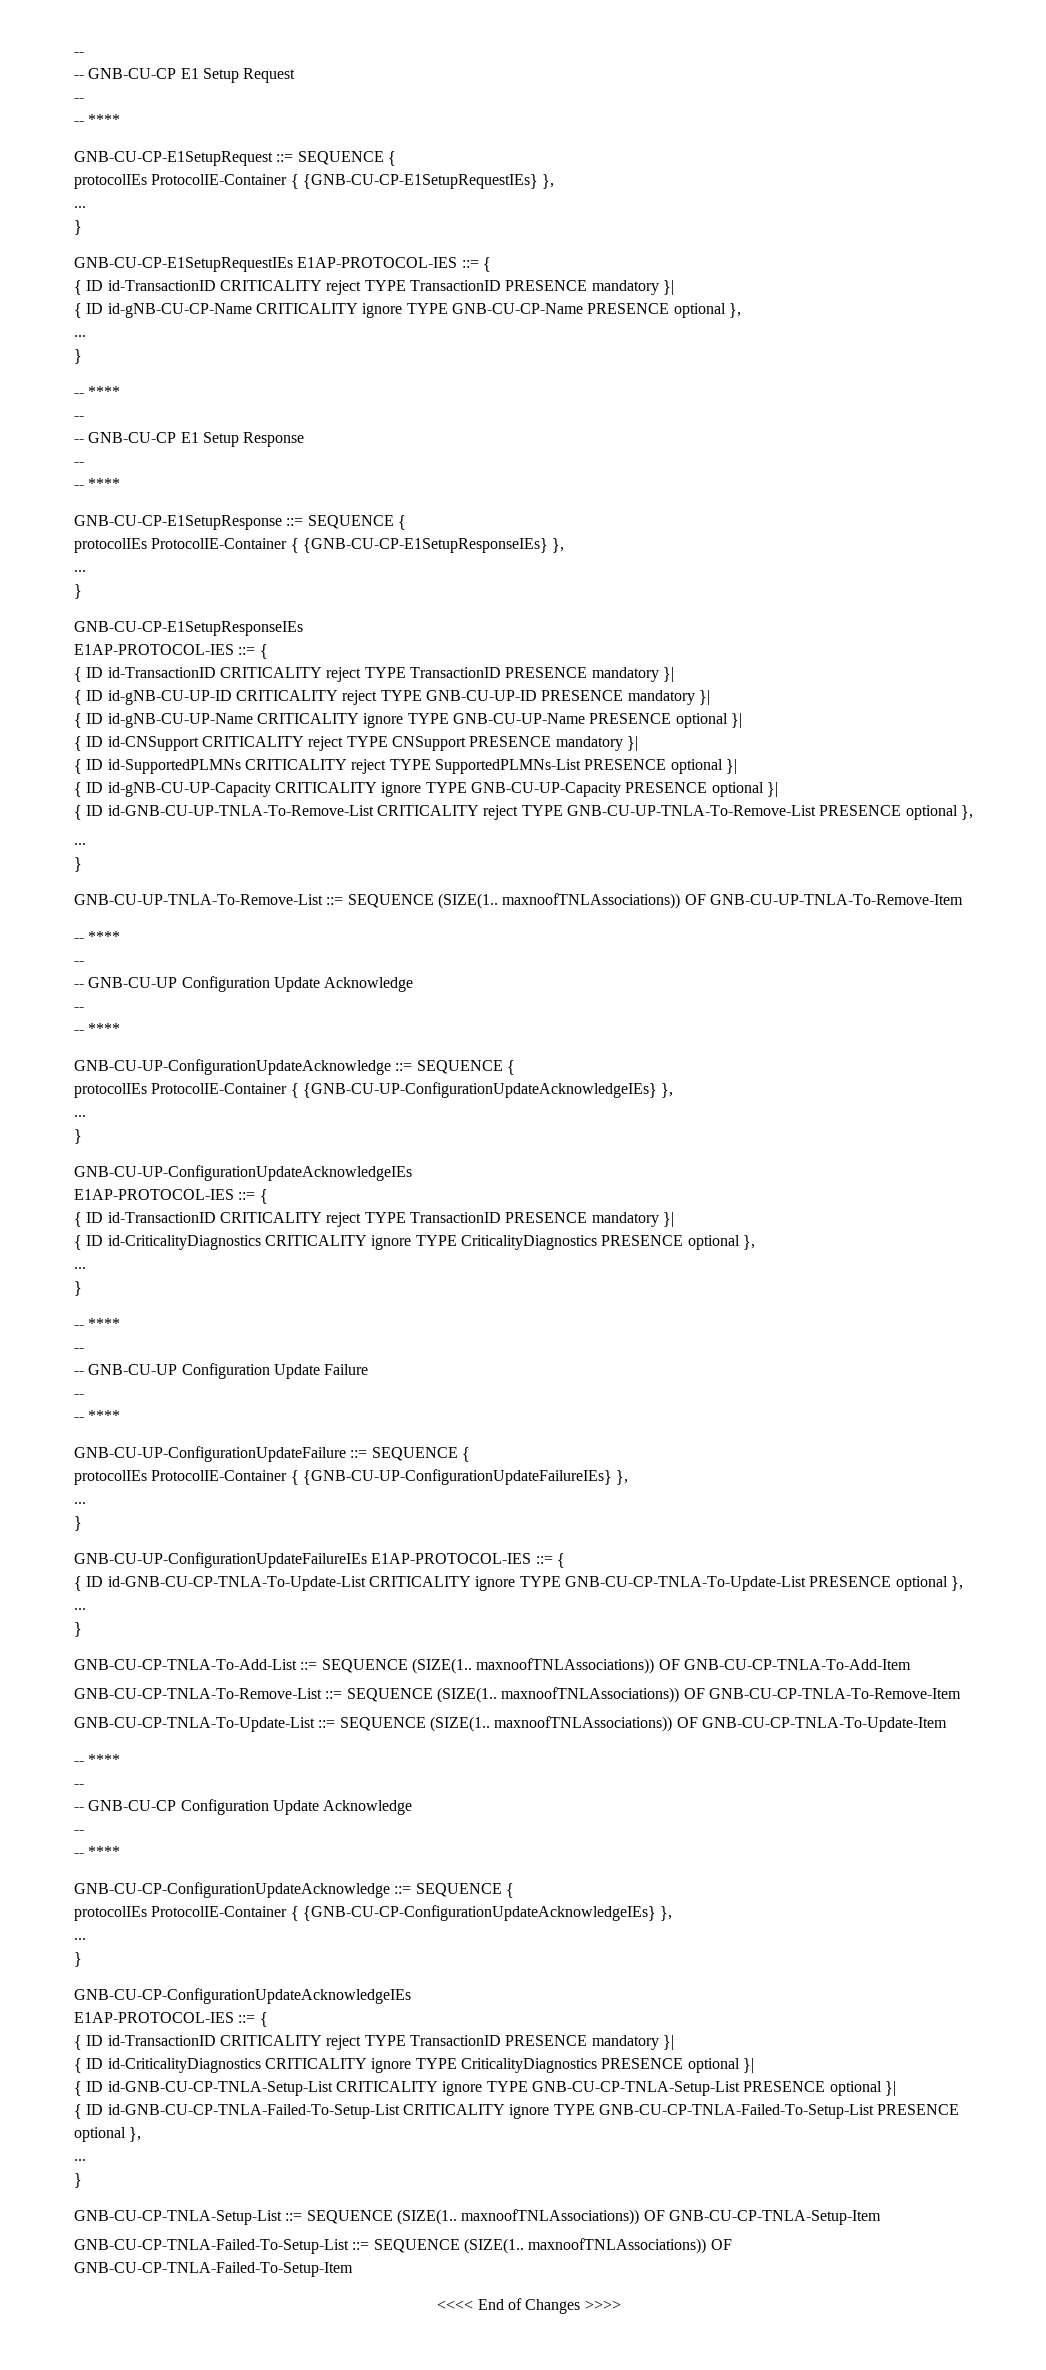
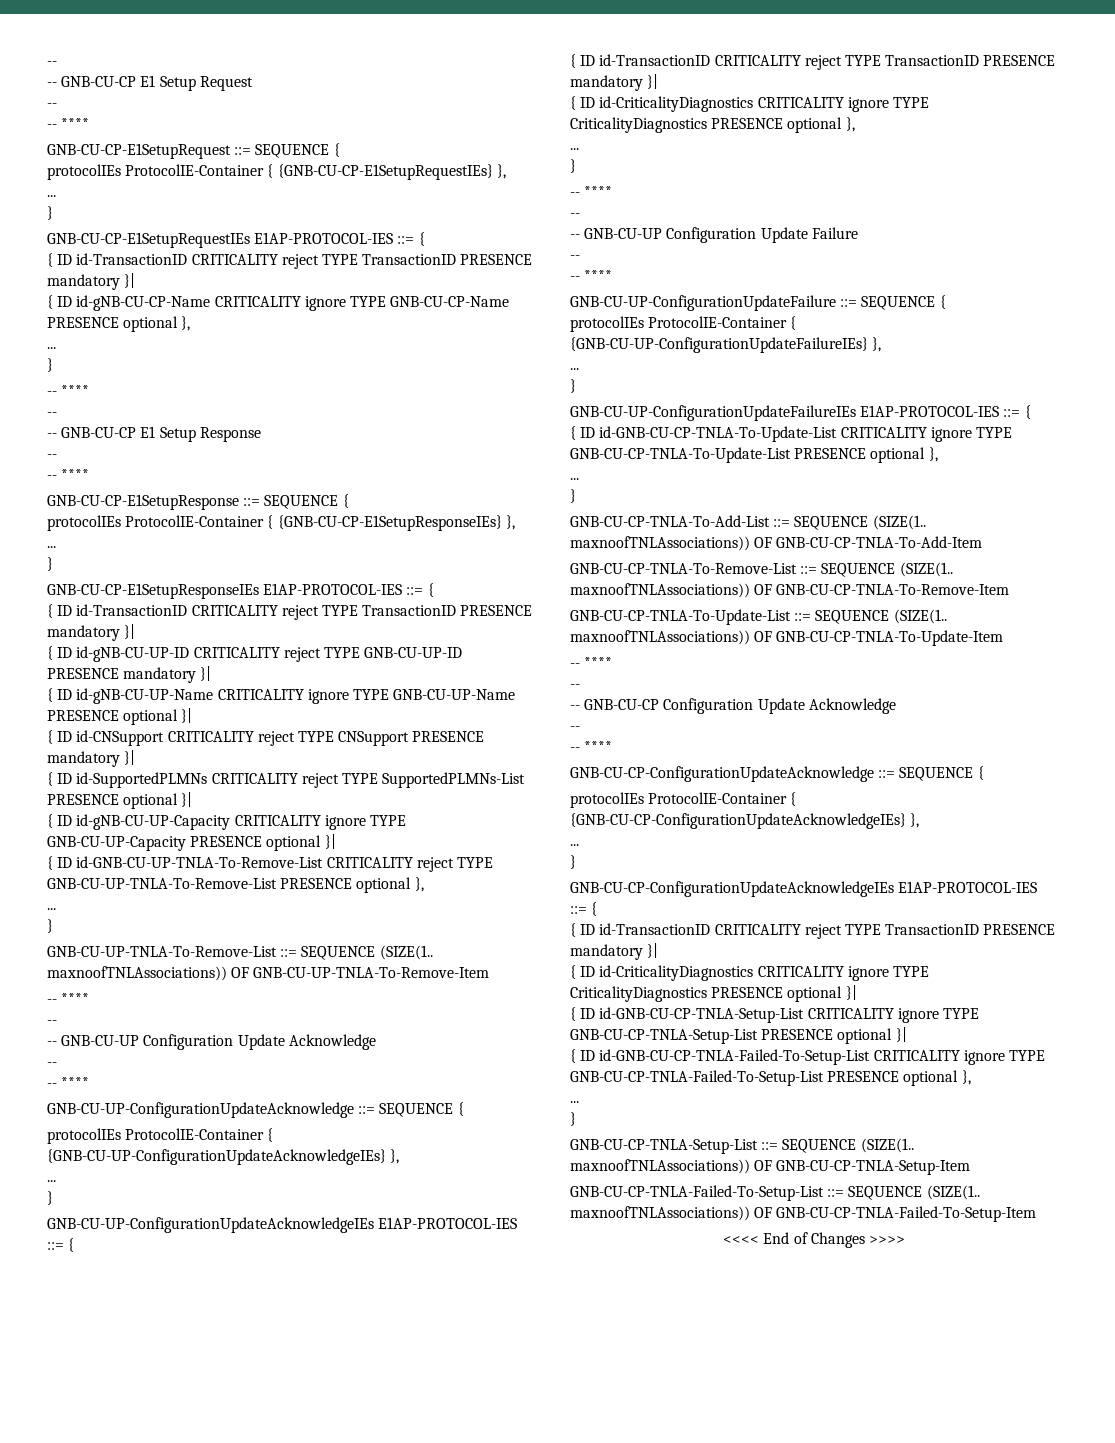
- GNB-CU-CP-E1SetupResponseIEs
- E1AP-PROTOCOL-IES ::= {
+ GNB-CU-CP-E1SetupResponseIEs E1AP-PROTOCOL-IES ::= {
- GNB-CU-UP-ConfigurationUpdateAcknowledgeIEs
- E1AP-PROTOCOL-IES ::= {
+ GNB-CU-UP-ConfigurationUpdateAcknowledgeIEs E1AP-PROTOCOL-IES ::= {
- GNB-CU-CP-ConfigurationUpdateAcknowledgeIEs
- E1AP-PROTOCOL-IES ::= {
+ GNB-CU-CP-ConfigurationUpdateAcknowledgeIEs E1AP-PROTOCOL-IES ::= {

